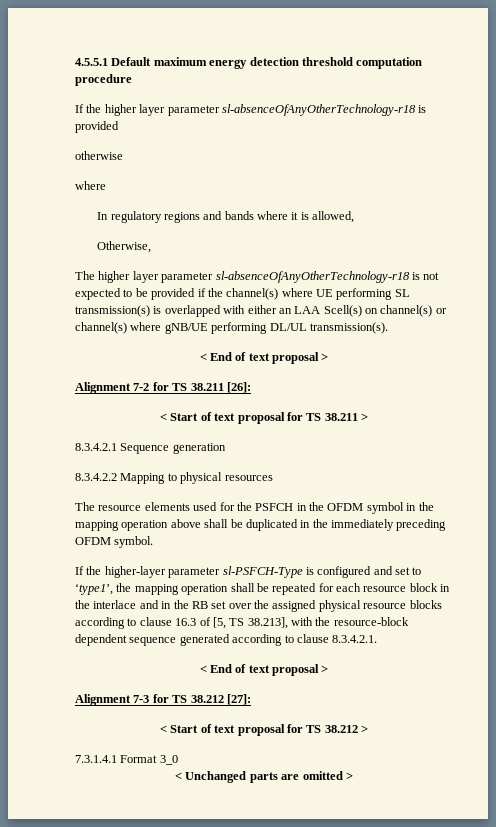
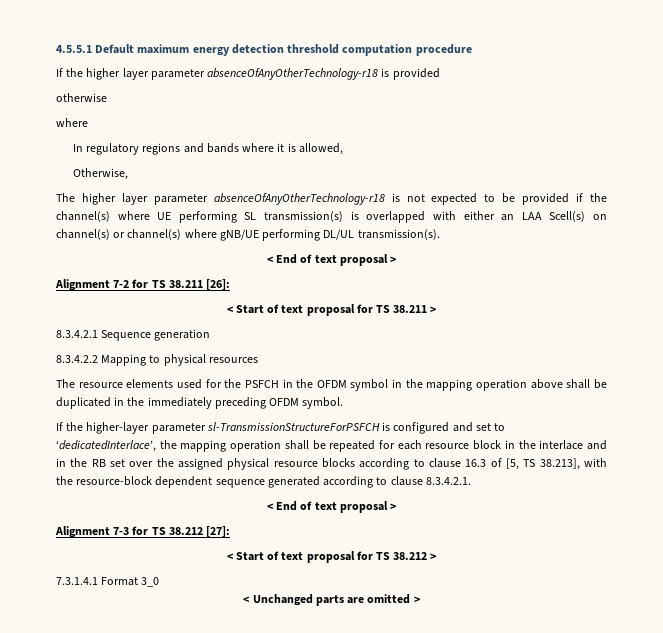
- If the higher layer parameter sl-absenceOfAnyOtherTechnology-r18 is provided
+ If the higher layer parameter absenceOfAnyOtherTechnology-r18 is provided
- The higher layer parameter sl-absenceOfAnyOtherTechnology-r18 is not expected to be provided if the channel(s) where UE performing SL transmission(s) is overlapped with either an LAA Scell(s) on channel(s) or channel(s) where gNB/UE performing DL/UL transmission(s).
+ The higher layer parameter absenceOfAnyOtherTechnology-r18 is not expected to be provided if the channel(s) where UE performing SL transmission(s) is overlapped with either an LAA Scell(s) on channel(s) or channel(s) where gNB/UE performing DL/UL transmission(s).
- If the higher-layer parameter sl-PSFCH-Type is configured and set to ‘type1’, the mapping operation shall be repeated for each resource block in the interlace and in the RB set over the assigned physical resource blocks according to clause 16.3 of [5, TS 38.213], with the resource-block dependent sequence generated according to clause 8.3.4.2.1.
+ If the higher-layer parameter sl-TransmissionStructureForPSFCH is configured and set to ‘dedicatedInterlace’, the mapping operation shall be repeated for each resource block in the interlace and in the RB set over the assigned physical resource blocks according to clause 16.3 of [5, TS 38.213], with the resource-block dependent sequence generated according to clause 8.3.4.2.1.

